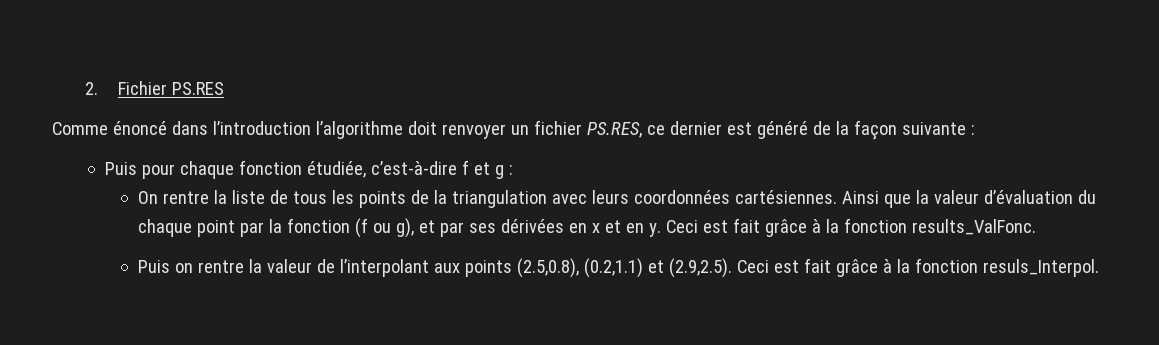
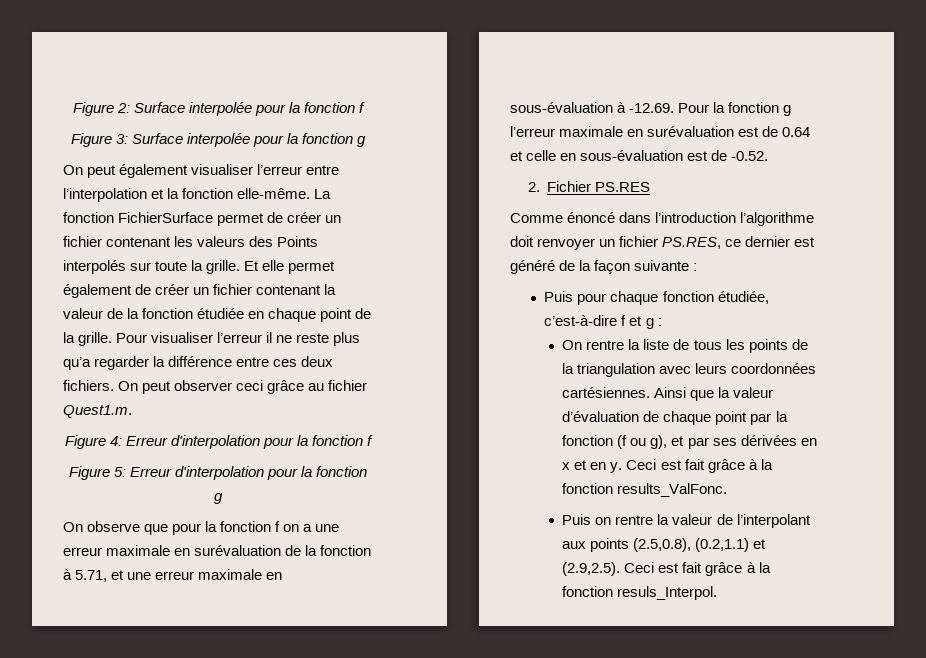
+ Figure 2: Surface interpolée pour la fonction f
+ Figure 3: Surface interpolée pour la fonction g
+ On peut également visualiser l’erreur entre l’interpolation et la fonction elle-même. La fonction FichierSurface permet de créer un fichier contenant les valeurs des Points interpolés sur toute la grille. Et elle permet également de créer un fichier contenant la valeur de la fonction étudiée en chaque point de la grille. Pour visualiser l’erreur il ne reste plus qu’a regarder la différence entre ces deux fichiers. On peut observer ceci grâce au fichier Quest1.m.
+ Figure 4: Erreur d'interpolation pour la fonction f
+ Figure 5: Erreur d'interpolation pour la fonction g
+ On observe que pour la fonction f on a une erreur maximale en surévaluation de la fonction à 5.71, et une erreur maximale en sous-évaluation à -12.69. Pour la fonction g l’erreur maximale en surévaluation est de 0.64 et celle en sous-évaluation est de -0.52.
- Ainsi que la valeur d’évaluation du chaque point par la fonction (f ou g), et par ses dérivées en x et en y.
+ Ainsi que la valeur d’évaluation de chaque point par la fonction (f ou g), et par ses dérivées en x et en y.

